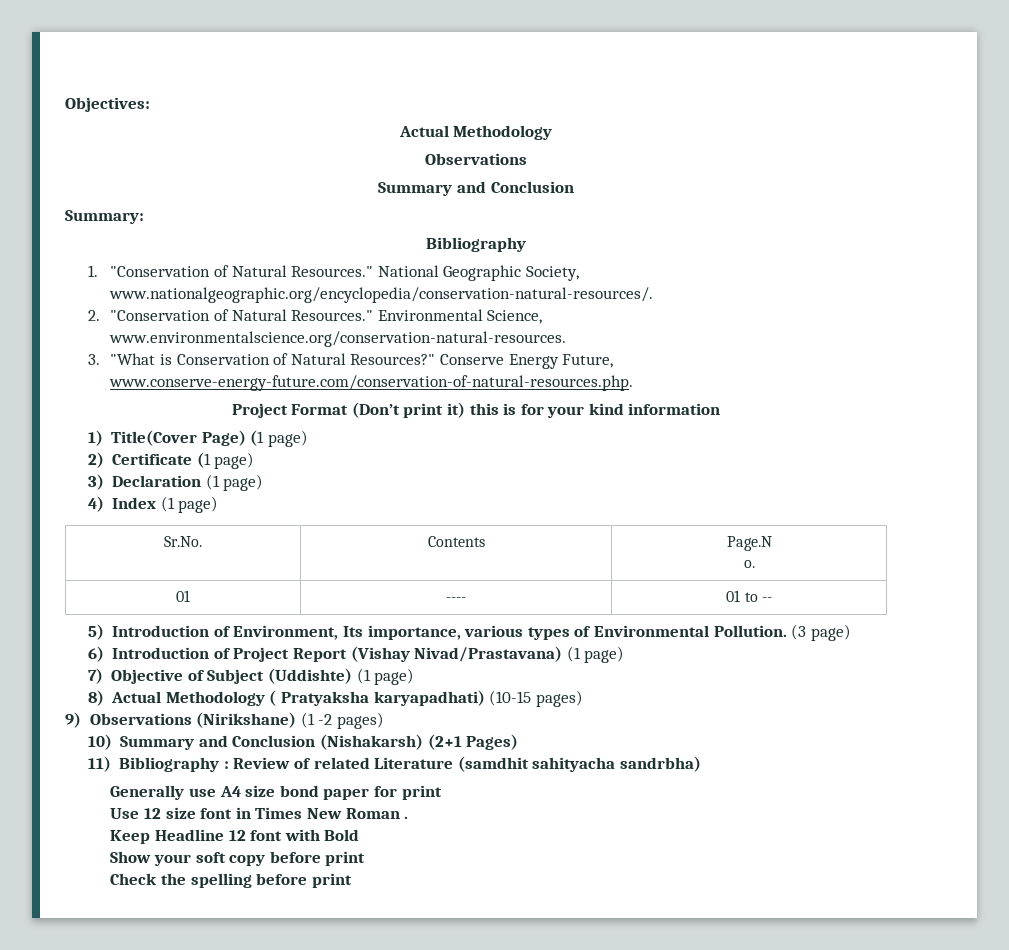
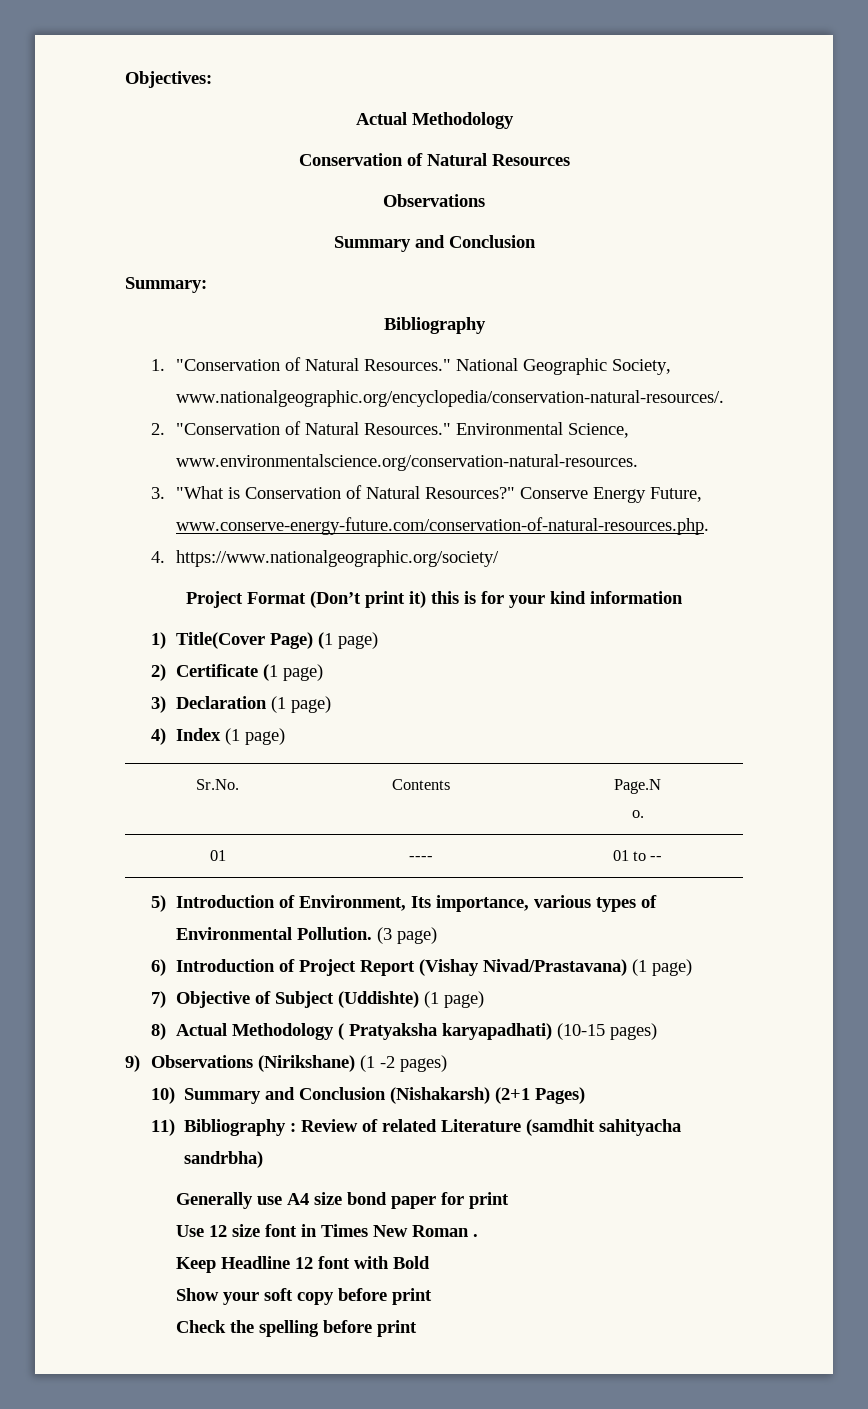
+ Conservation of Natural Resources
+ 4. https://www.nationalgeographic.org/society/

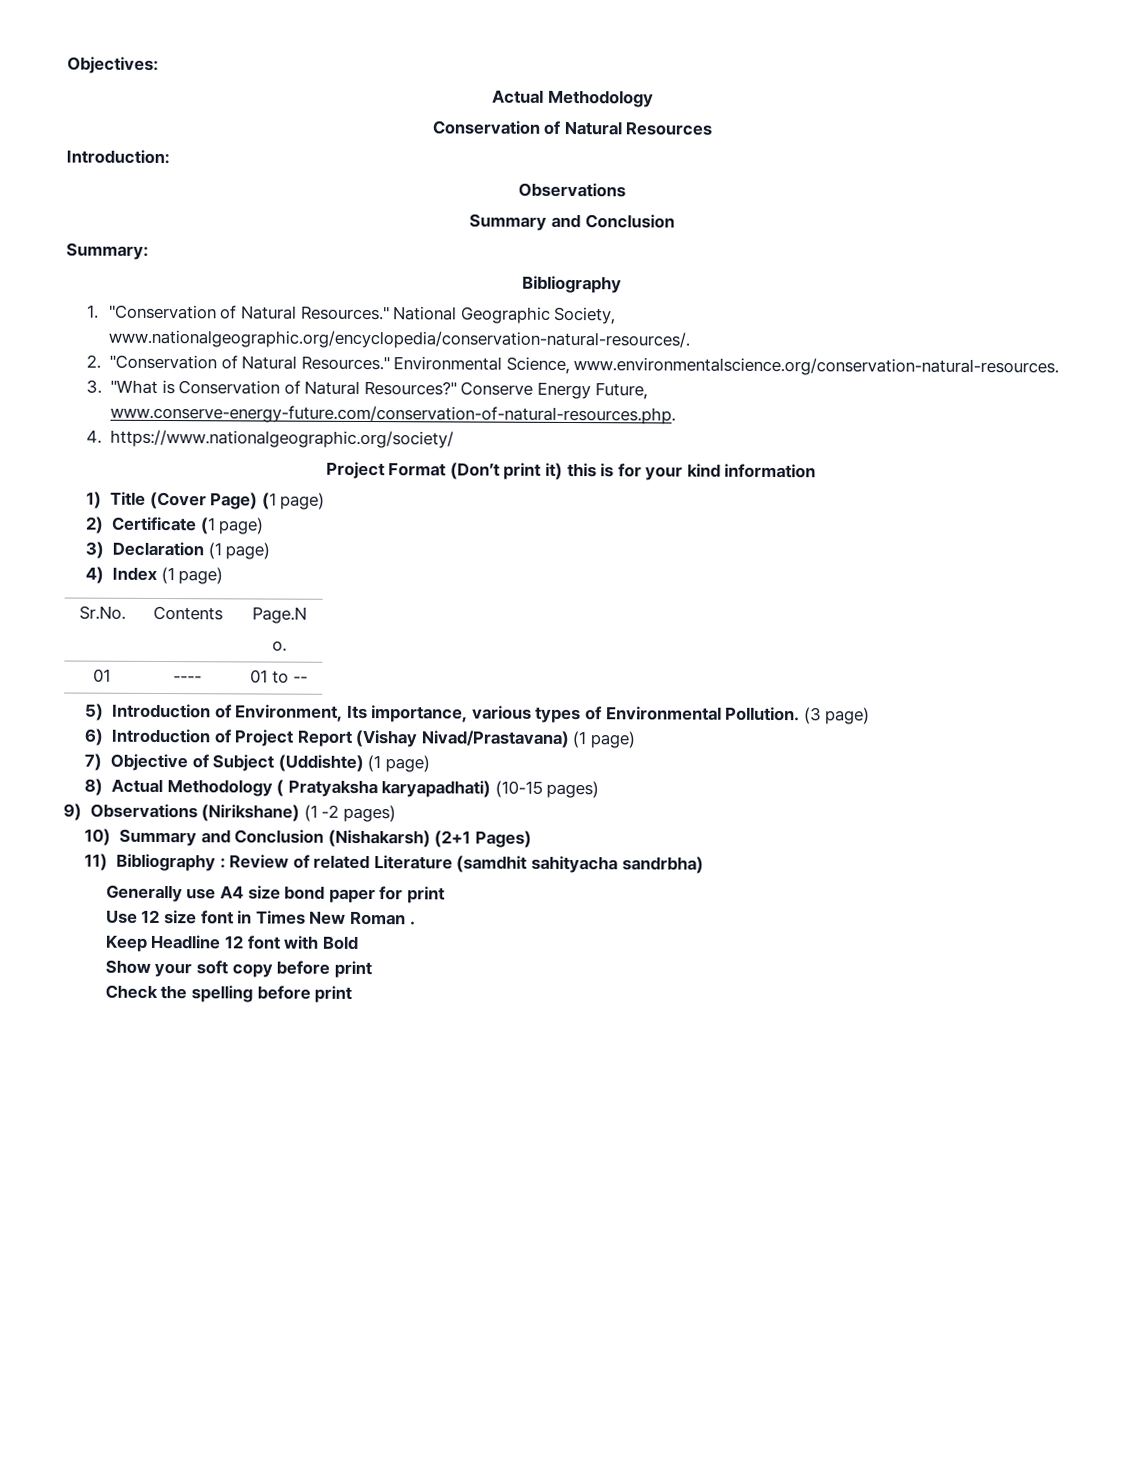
+ Introduction:
- 1) Title(Cover Page) (1 page)
+ 1) Title (Cover Page) (1 page)

